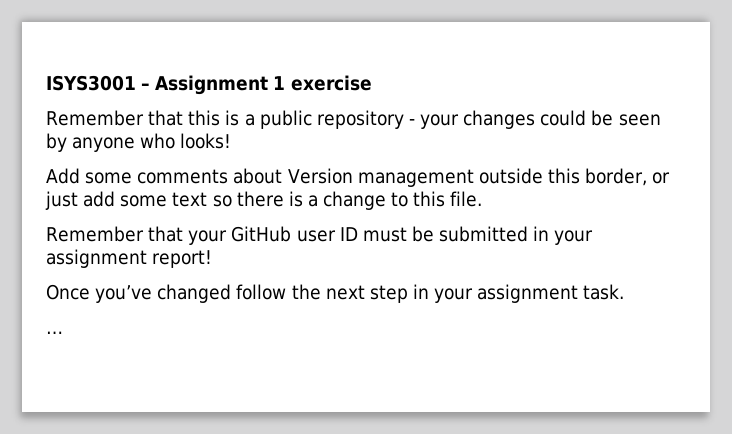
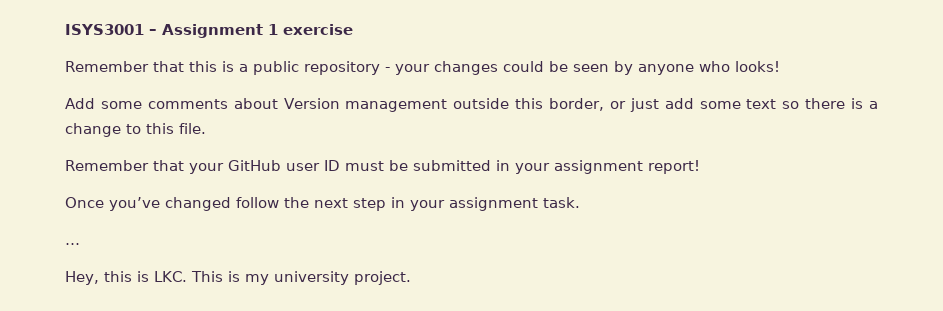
+ Hey, this is LKC. This is my university project.

